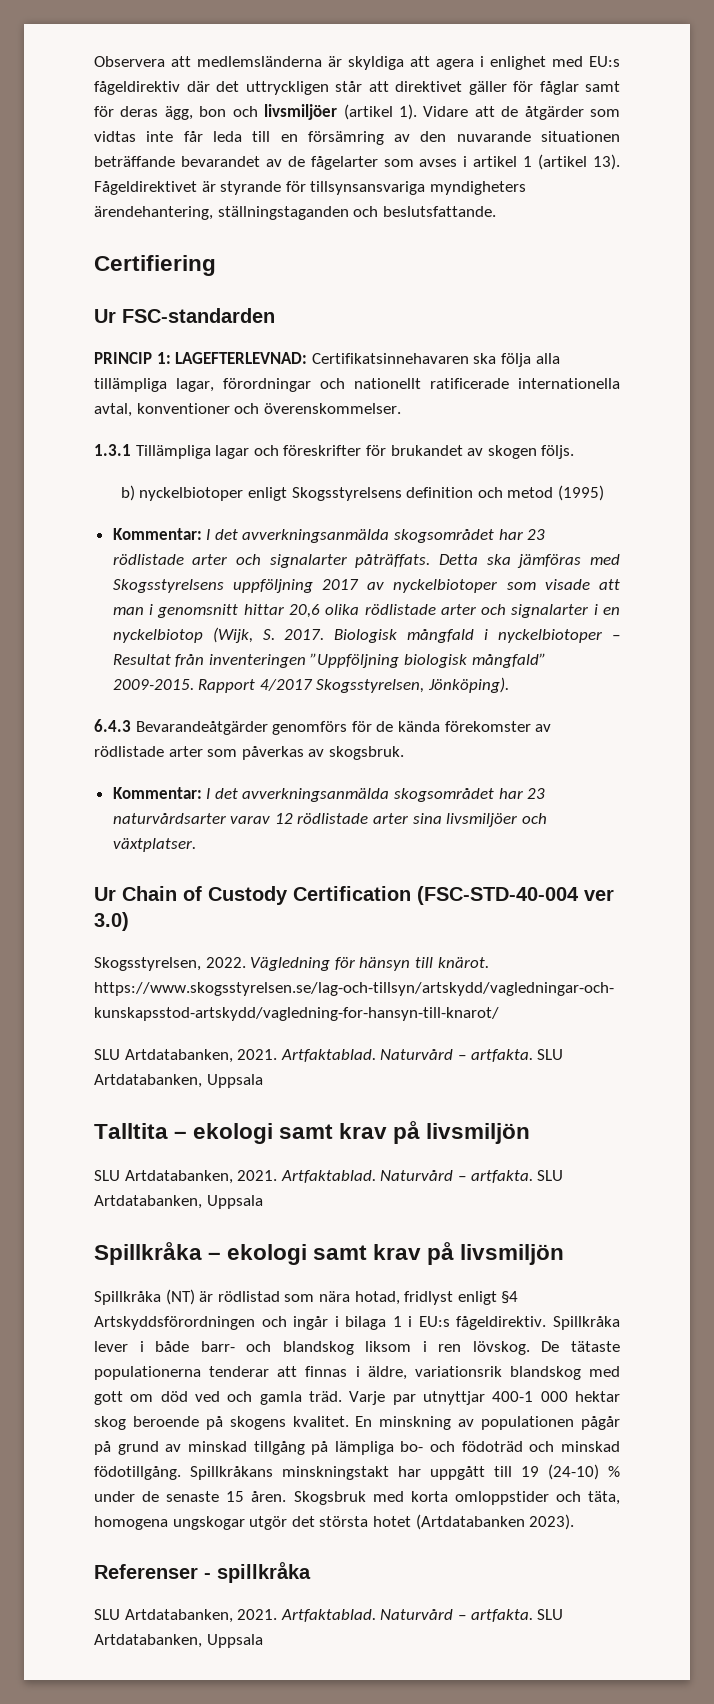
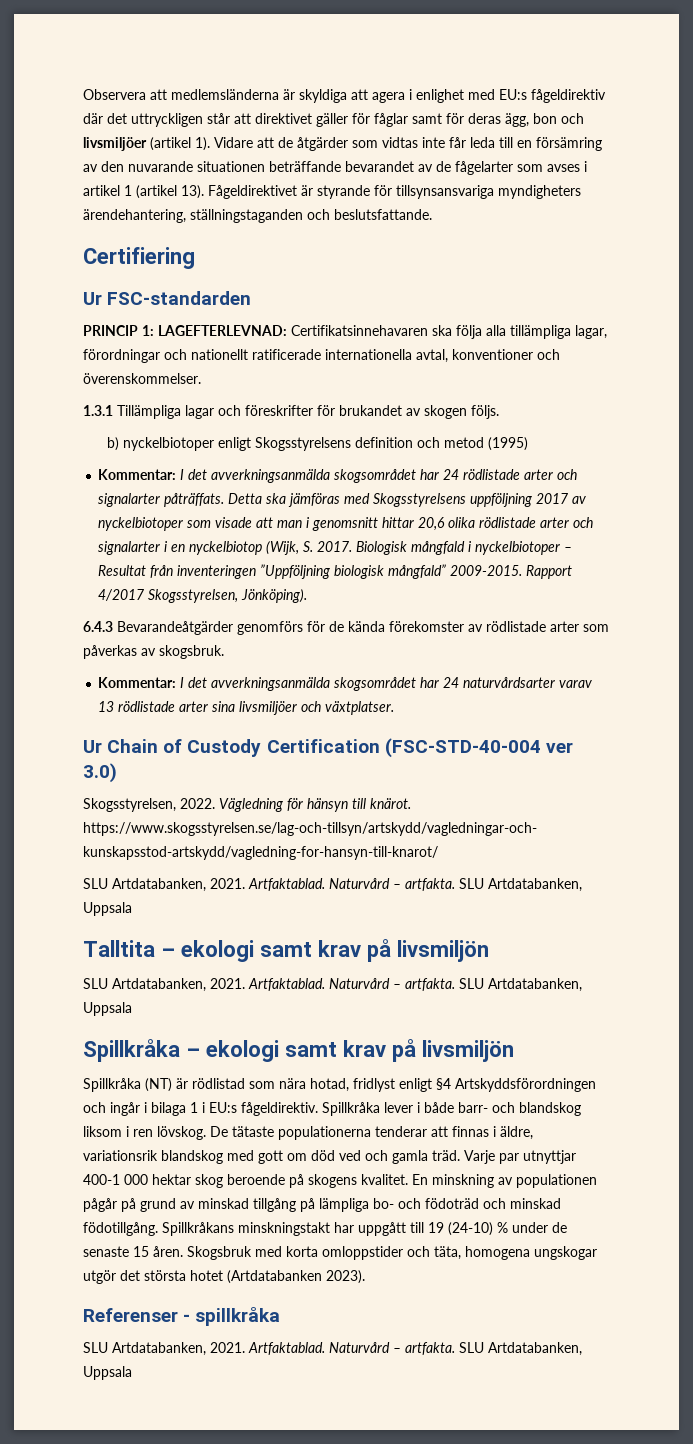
- Kommentar: I det avverkningsanmälda skogsområdet har 23 rödlistade arter och signalarter påträffats.
+ Kommentar: I det avverkningsanmälda skogsområdet har 24 rödlistade arter och signalarter påträffats.
- Kommentar: I det avverkningsanmälda skogsområdet har 23 naturvårdsarter varav 12 rödlistade arter sina livsmiljöer och växtplatser.
+ Kommentar: I det avverkningsanmälda skogsområdet har 24 naturvårdsarter varav 13 rödlistade arter sina livsmiljöer och växtplatser.

